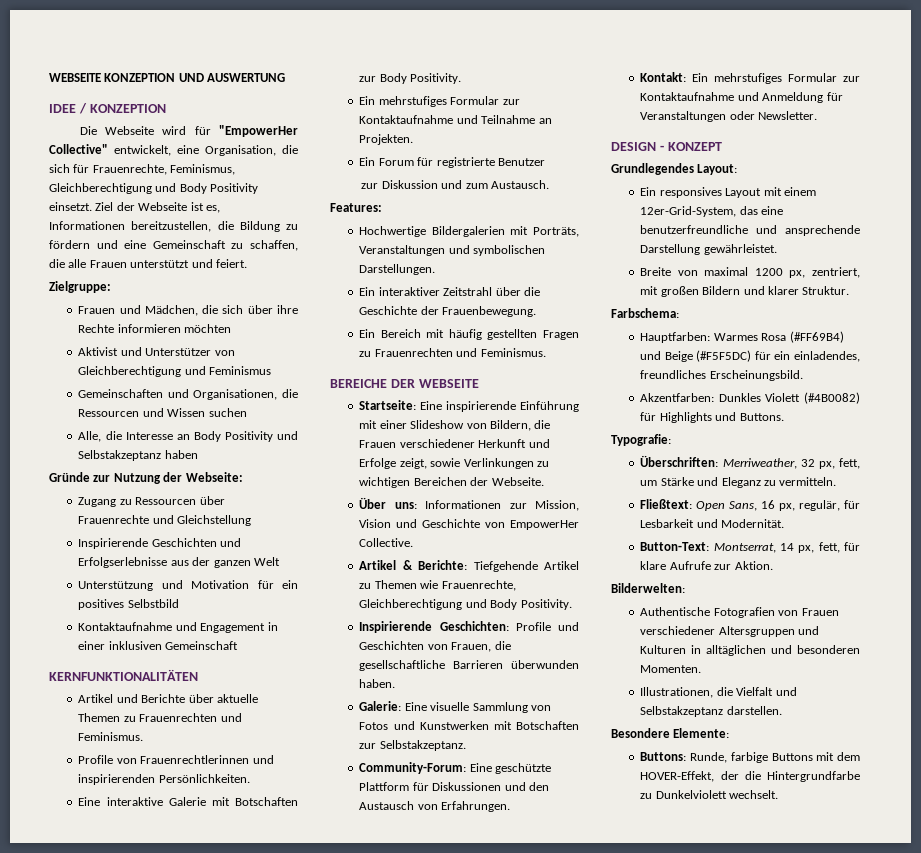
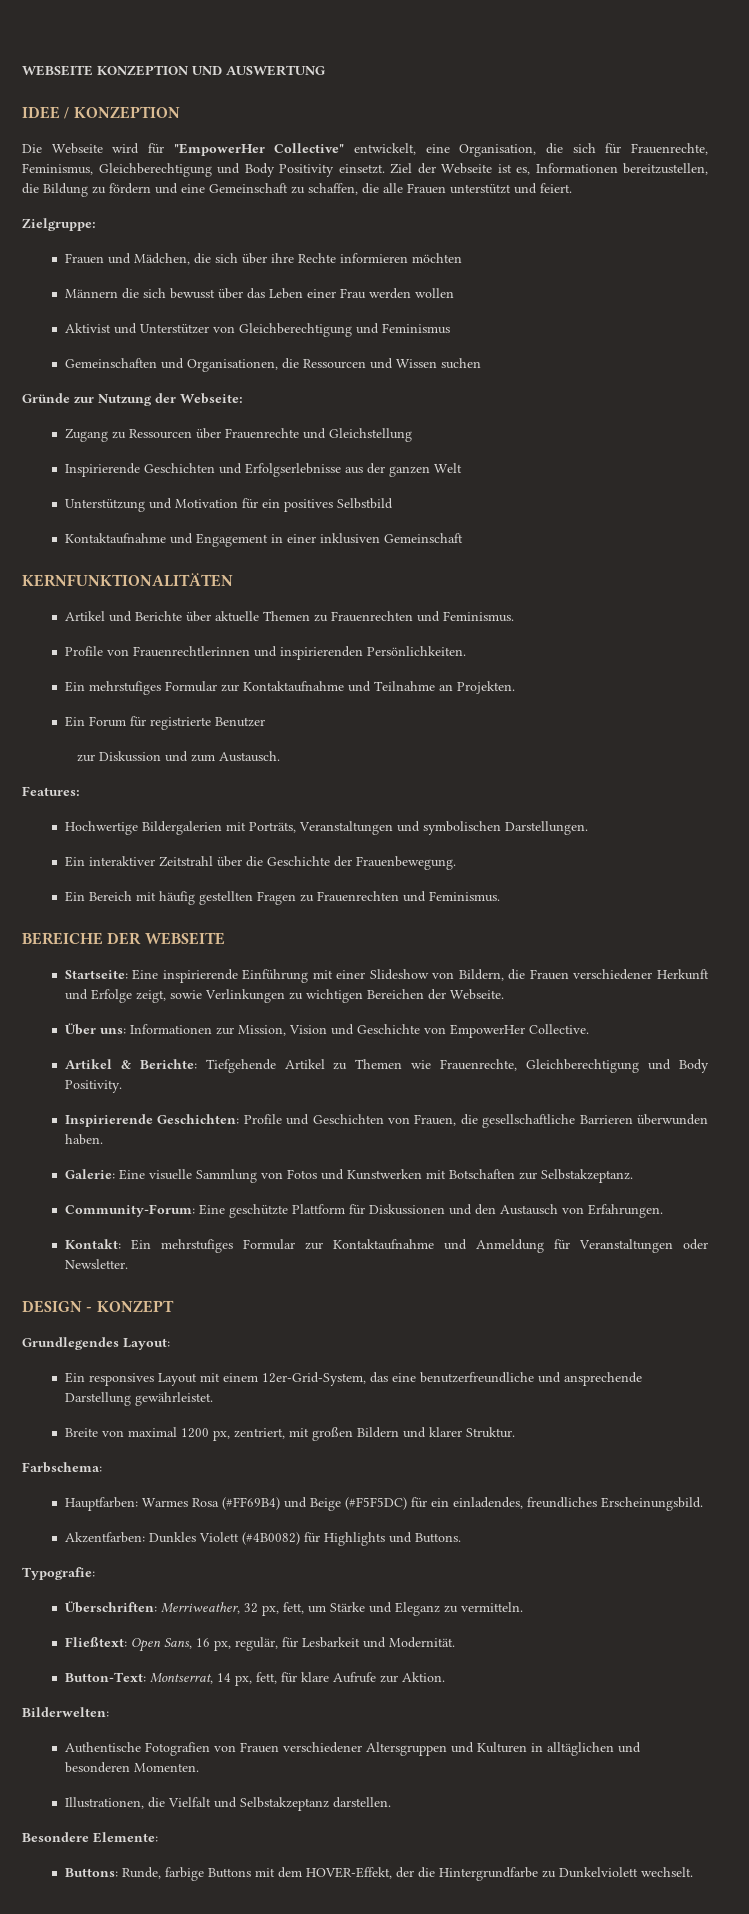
+ Männern die sich bewusst über das Leben einer Frau werden wollen
- Alle, die Interesse an Body Positivity und Selbstakzeptanz haben
- Eine interaktive Galerie mit Botschaften zur Body Positivity.

